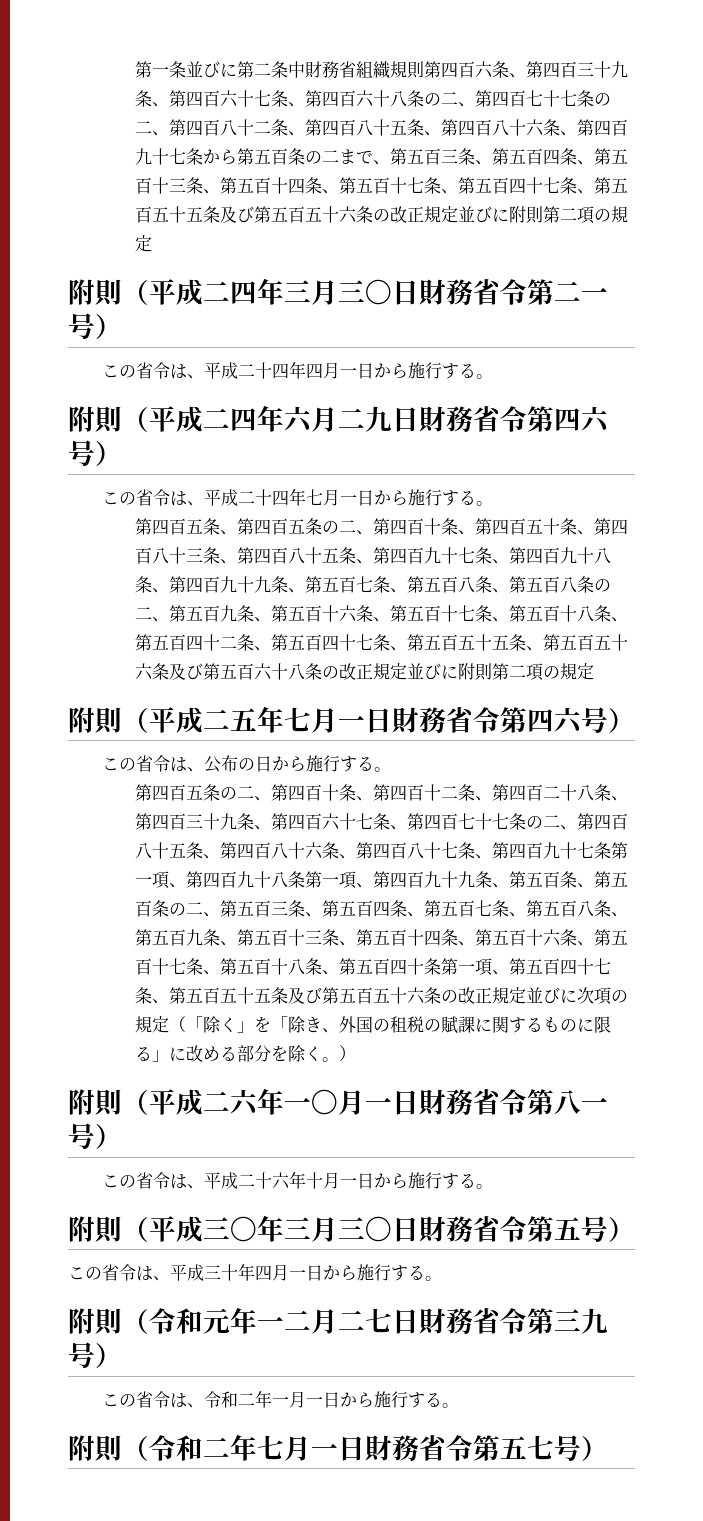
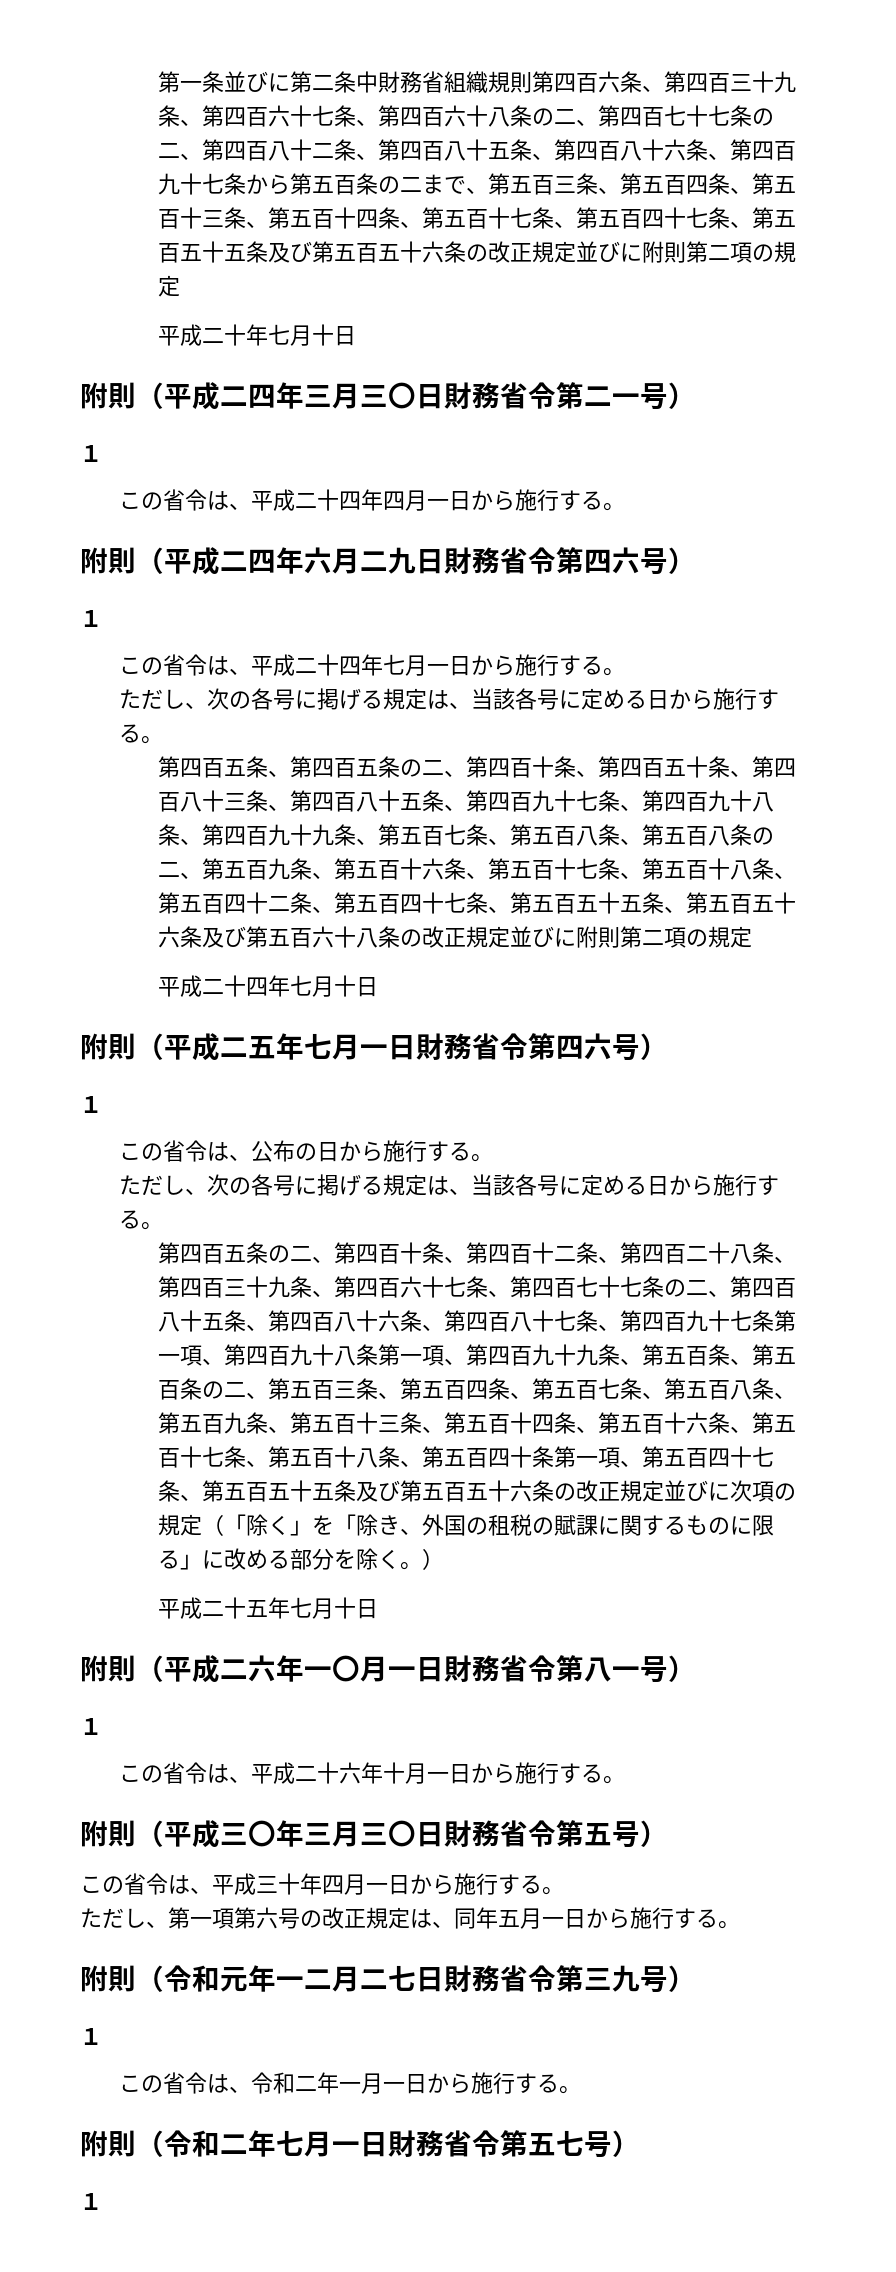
+ 平成二十年七月十日
  附則（平成二四年三月三〇日財務省令第二一号）
+ １
  附則（平成二四年六月二九日財務省令第四六号）
+ １
  この省令は、平成二十四年七月一日から施行する。
+ ただし、次の各号に掲げる規定は、当該各号に定める日から施行する。
+ 平成二十四年七月十日
  附則（平成二五年七月一日財務省令第四六号）
+ １
  この省令は、公布の日から施行する。
+ ただし、次の各号に掲げる規定は、当該各号に定める日から施行する。
+ 平成二十五年七月十日
  附則（平成二六年一〇月一日財務省令第八一号）
+ １
+ ただし、第一項第六号の改正規定は、同年五月一日から施行する。
  附則（令和元年一二月二七日財務省令第三九号）
+ １
  附則（令和二年七月一日財務省令第五七号）
+ １

